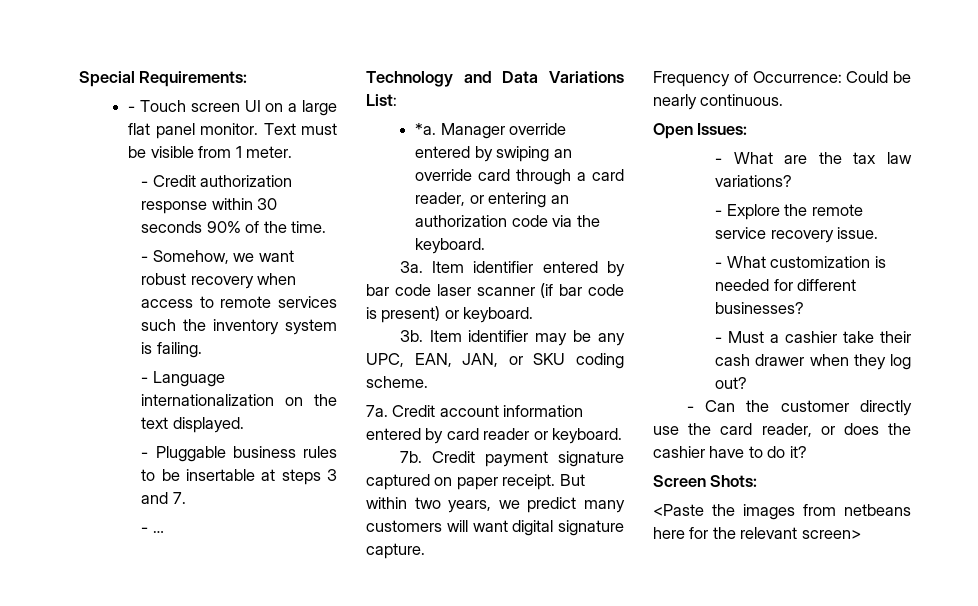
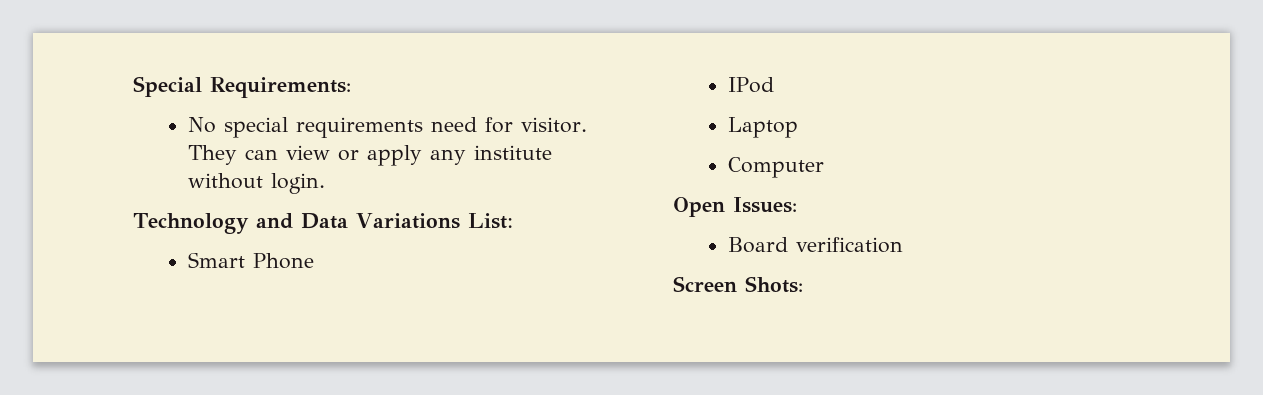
- - Touch screen UI on a large flat panel monitor. Text must be visible from 1 meter.
- - Credit authorization response within 30 seconds 90% of the time.
- - Somehow, we want robust recovery when access to remote services such the inventory system is failing.
- - Language internationalization on the text displayed.
- - Pluggable business rules to be insertable at steps 3 and 7.
- - …
+ No special requirements need for visitor. They can view or apply any institute without login.
- *a. Manager override entered by swiping an override card through a card reader, or entering an authorization code via the keyboard.
- 3a. Item identifier entered by bar code laser scanner (if bar code is present) or keyboard.
- 3b. Item identifier may be any UPC, EAN, JAN, or SKU coding scheme.
- 7a. Credit account information entered by card reader or keyboard.
- 7b. Credit payment signature captured on paper receipt. But within two years, we predict many customers will want digital signature capture.
- Frequency of Occurrence: Could be nearly continuous.
+ Smart Phone
+ IPod
+ Laptop
+ Computer
  Open Issues:
- - What are the tax law variations?
- - Explore the remote service recovery issue.
- - What customization is needed for different businesses?
- - Must a cashier take their cash drawer when they log out?
- - Can the customer directly use the card reader, or does the cashier have to do it?
+ Board verification
  Screen Shots:
- <Paste the images from netbeans here for the relevant screen>

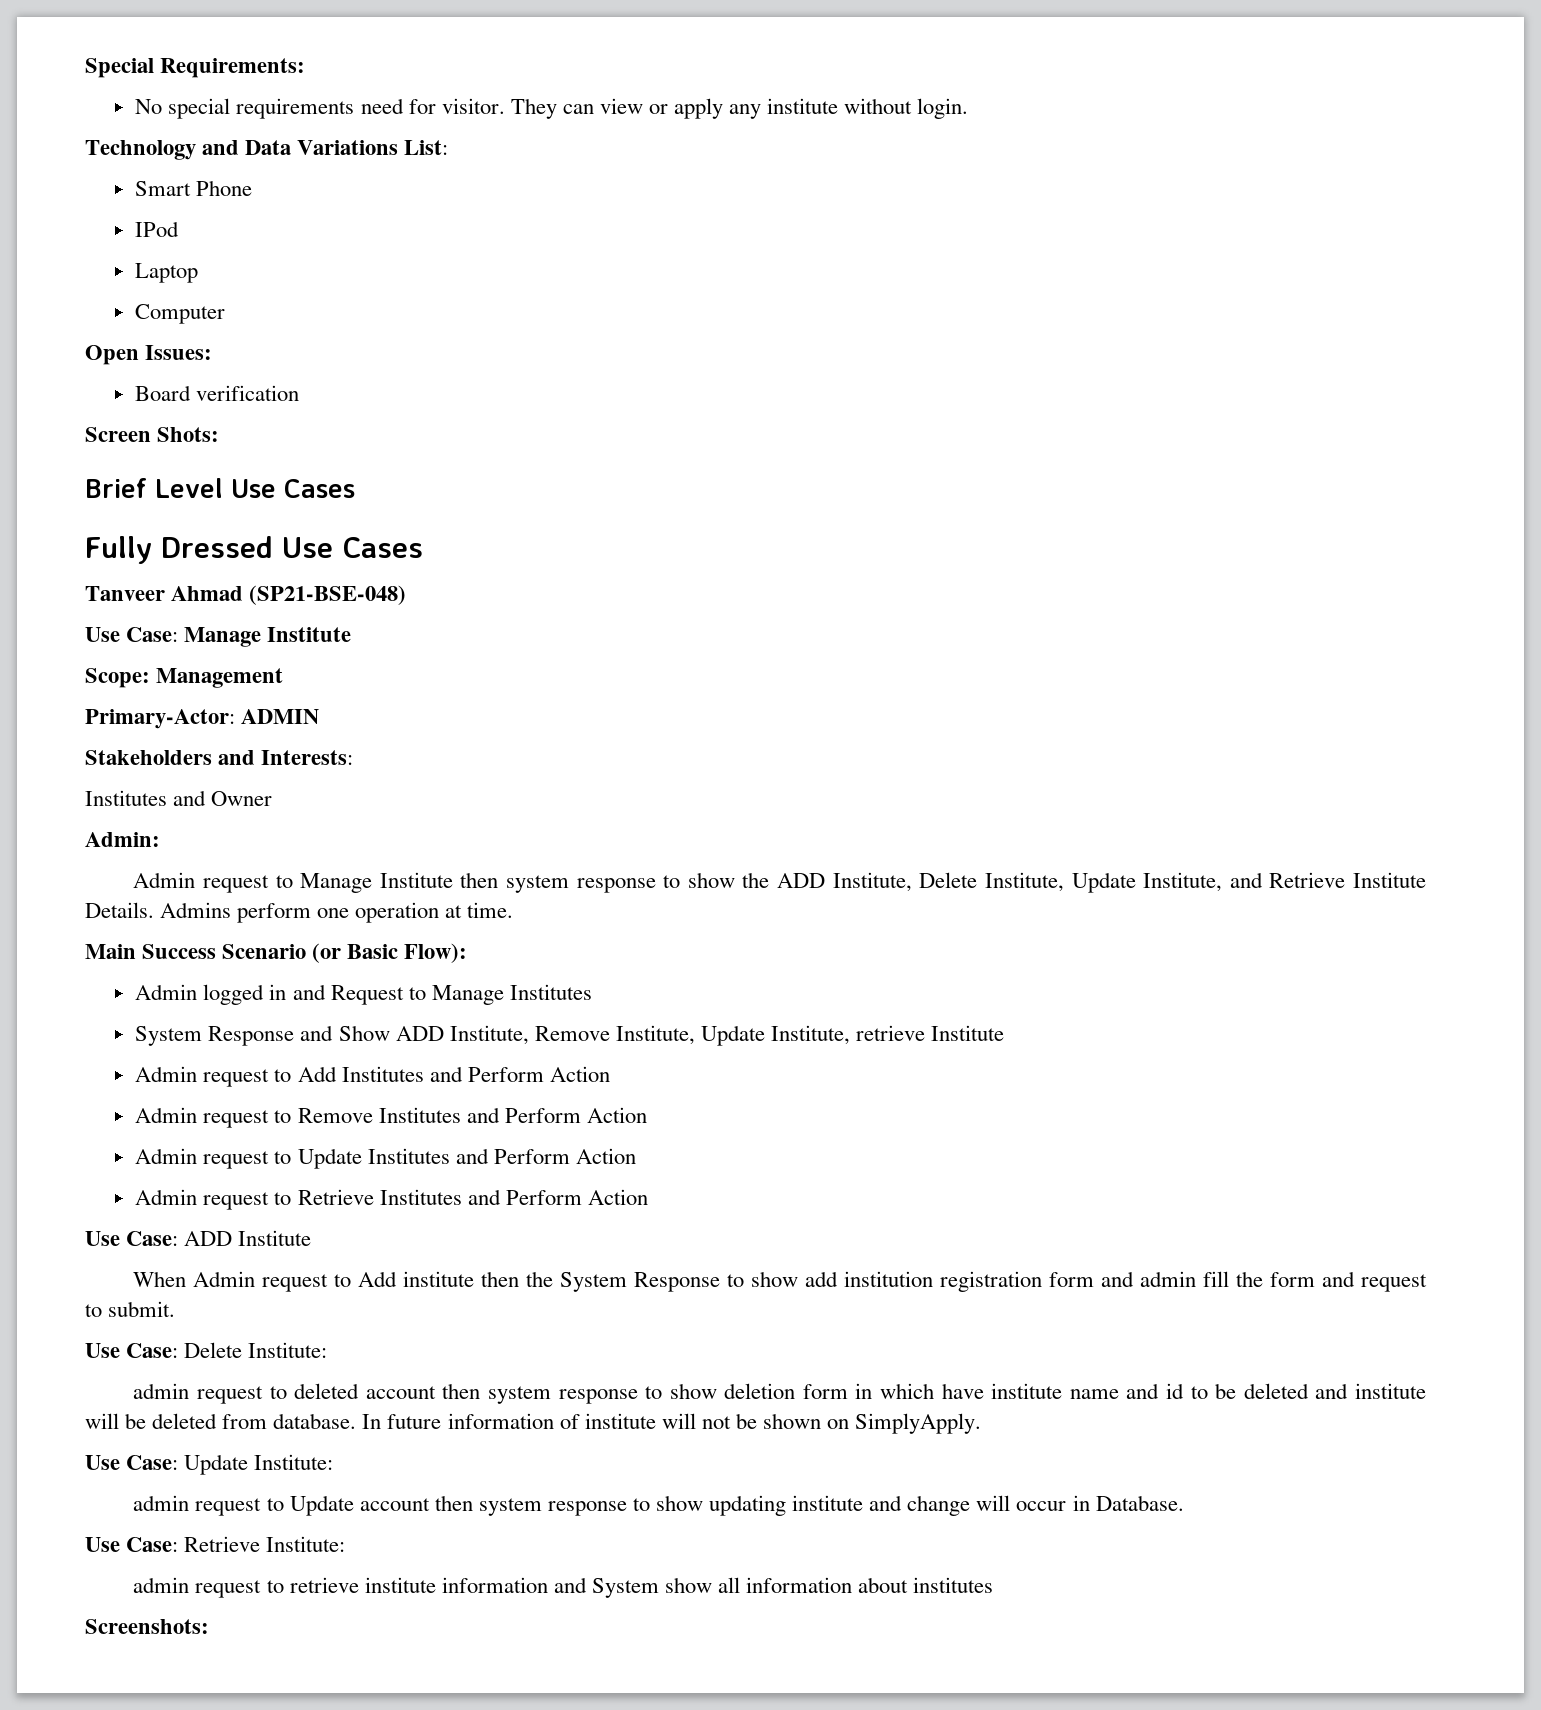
+ Brief Level Use Cases
+ Fully Dressed Use Cases
+ Tanveer Ahmad (SP21-BSE-048)
+ Use Case: Manage Institute
+ Scope: Management
+ Primary-Actor: ADMIN
+ Stakeholders and Interests:
+ Institutes and Owner
+ Admin:
+ Admin request to Manage Institute then system response to show the ADD Institute, Delete Institute, Update Institute, and Retrieve Institute Details. Admins perform one operation at time.
+ Main Success Scenario (or Basic Flow):
+ Admin logged in and Request to Manage Institutes
+ System Response and Show ADD Institute, Remove Institute, Update Institute, retrieve Institute
+ Admin request to Add Institutes and Perform Action
+ Admin request to Remove Institutes and Perform Action
+ Admin request to Update Institutes and Perform Action
+ Admin request to Retrieve Institutes and Perform Action
+ Use Case: ADD Institute
+ When Admin request to Add institute then the System Response to show add institution registration form and admin fill the form and request to submit.
+ Use Case: Delete Institute:
+ admin request to deleted account then system response to show deletion form in which have institute name and id to be deleted and institute will be deleted from database. In future information of institute will not be shown on SimplyApply.
+ Use Case: Update Institute:
+ admin request to Update account then system response to show updating institute and change will occur in Database.
+ Use Case: Retrieve Institute:
+ admin request to retrieve institute information and System show all information about institutes
+ Screenshots:

